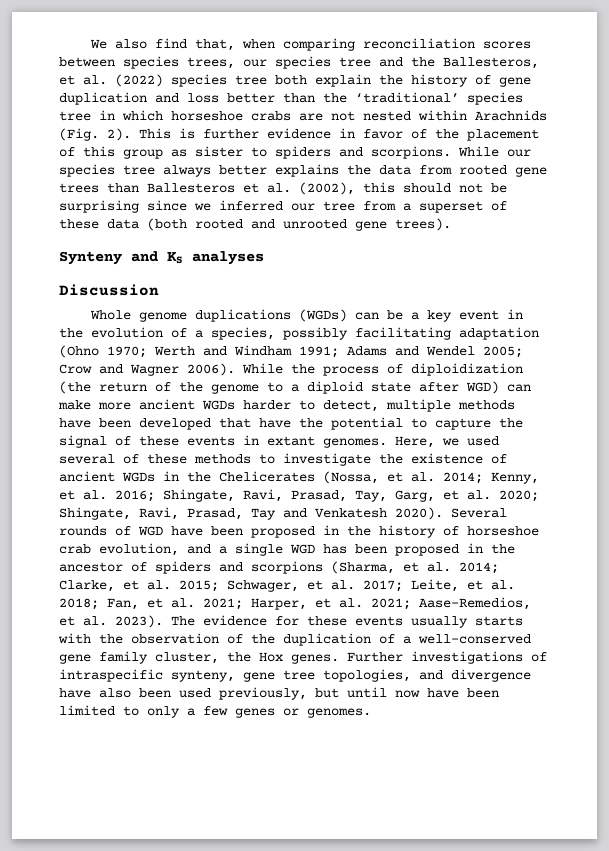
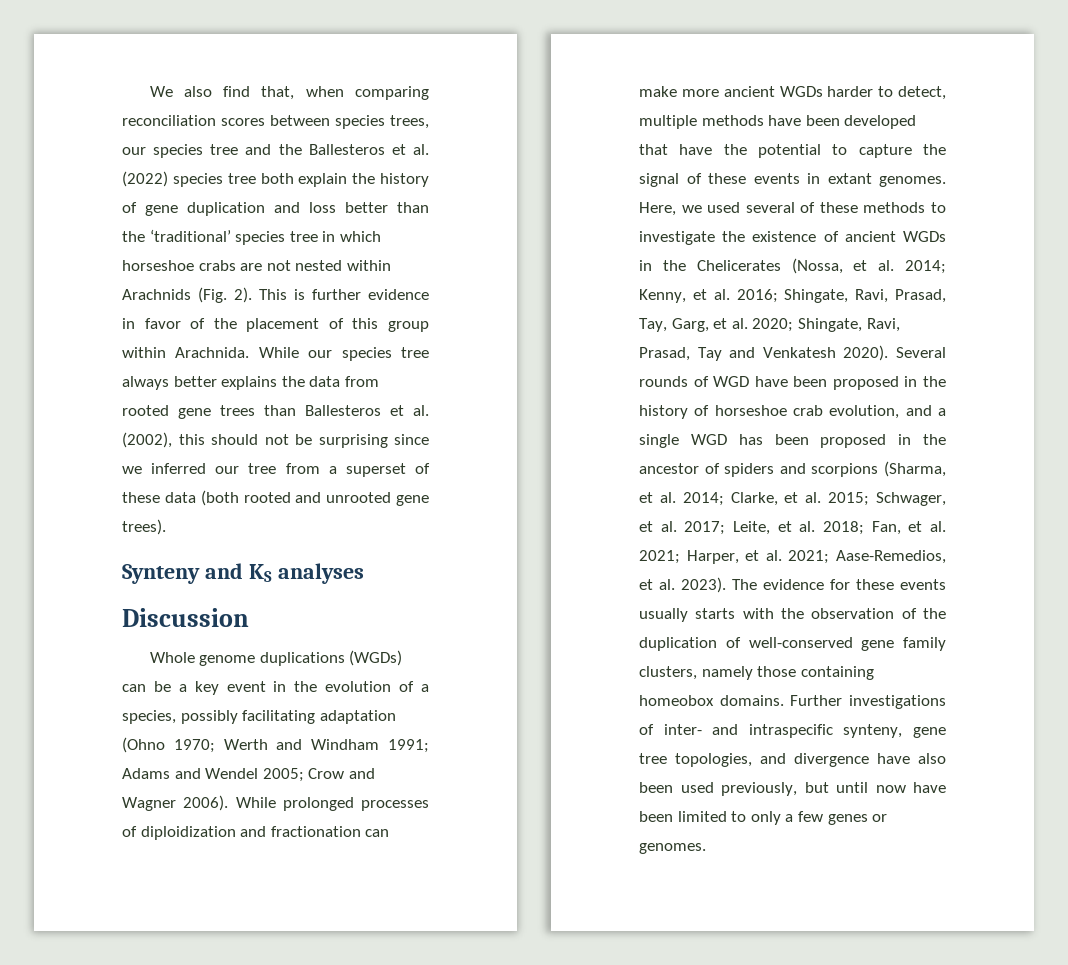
- We also find that, when comparing reconciliation scores between species trees, our species tree and the Ballesteros, et al. (2022) species tree both explain the history of gene duplication and loss better than the ‘traditional’ species tree in which horseshoe crabs are not nested within Arachnids (Fig. 2).
+ We also find that, when comparing reconciliation scores between species trees, our species tree and the Ballesteros et al. (2022) species tree both explain the history of gene duplication and loss better than the ‘traditional’ species tree in which horseshoe crabs are not nested within Arachnids (Fig. 2).
- This is further evidence in favor of the placement of this group as sister to spiders and scorpions.
+ This is further evidence in favor of the placement of this group within Arachnida.
- While the process of diploidization (the return of the genome to a diploid state after WGD) can make more ancient WGDs harder to detect, multiple methods have been developed that have the potential to capture the signal of these events in extant genomes.
+ While prolonged processes of diploidization and fractionation can make more ancient WGDs harder to detect, multiple methods have been developed that have the potential to capture the signal of these events in extant genomes.
- The evidence for these events usually starts with the observation of the duplication of a well-conserved gene family cluster, the Hox genes.
+ The evidence for these events usually starts with the observation of the duplication of well-conserved gene family clusters, namely those containing homeobox domains.
- Further investigations of intraspecific synteny, gene tree topologies, and divergence have also been used previously, but until now have been limited to only a few genes or genomes.
+ Further investigations of inter- and intraspecific synteny, gene tree topologies, and divergence have also been used previously, but until now have been limited to only a few genes or genomes.

